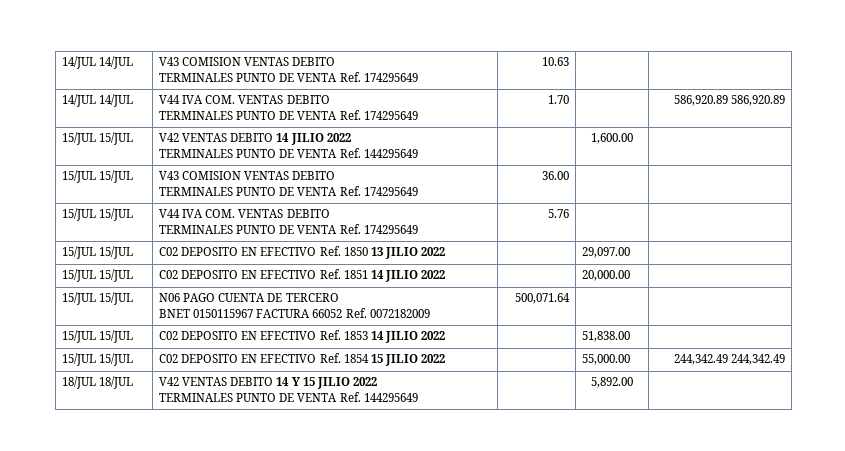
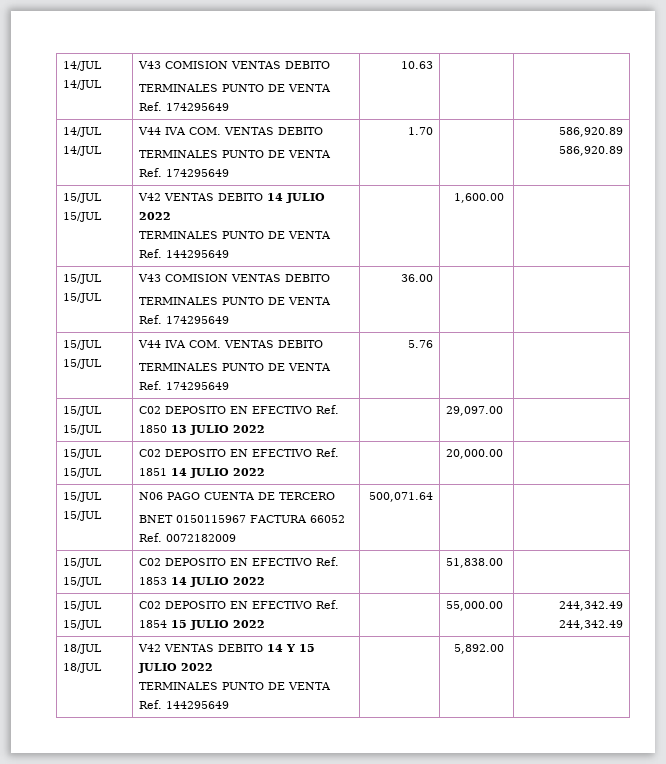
- 15/JUL 15/JUL | V42 VENTAS DEBITO 14 JILIO 2022
+ 15/JUL 15/JUL | V42 VENTAS DEBITO 14 JULIO 2022
- 15/JUL 15/JUL | C02 DEPOSITO EN EFECTIVO Ref. 1850 13 JILIO 2022 | | 29,097.00 |
+ 15/JUL 15/JUL | C02 DEPOSITO EN EFECTIVO Ref. 1850 13 JULIO 2022 | | 29,097.00 |
- 15/JUL 15/JUL | C02 DEPOSITO EN EFECTIVO Ref. 1851 14 JILIO 2022 | | 20,000.00 |
+ 15/JUL 15/JUL | C02 DEPOSITO EN EFECTIVO Ref. 1851 14 JULIO 2022 | | 20,000.00 |
- 15/JUL 15/JUL | C02 DEPOSITO EN EFECTIVO Ref. 1853 14 JILIO 2022 | | 51,838.00 |
+ 15/JUL 15/JUL | C02 DEPOSITO EN EFECTIVO Ref. 1853 14 JULIO 2022 | | 51,838.00 |
- 15/JUL 15/JUL | C02 DEPOSITO EN EFECTIVO Ref. 1854 15 JILIO 2022 | | 55,000.00 | 244,342.49 244,342.49
+ 15/JUL 15/JUL | C02 DEPOSITO EN EFECTIVO Ref. 1854 15 JULIO 2022 | | 55,000.00 | 244,342.49 244,342.49
- 18/JUL 18/JUL | V42 VENTAS DEBITO 14 Y 15 JILIO 2022
+ 18/JUL 18/JUL | V42 VENTAS DEBITO 14 Y 15 JULIO 2022

